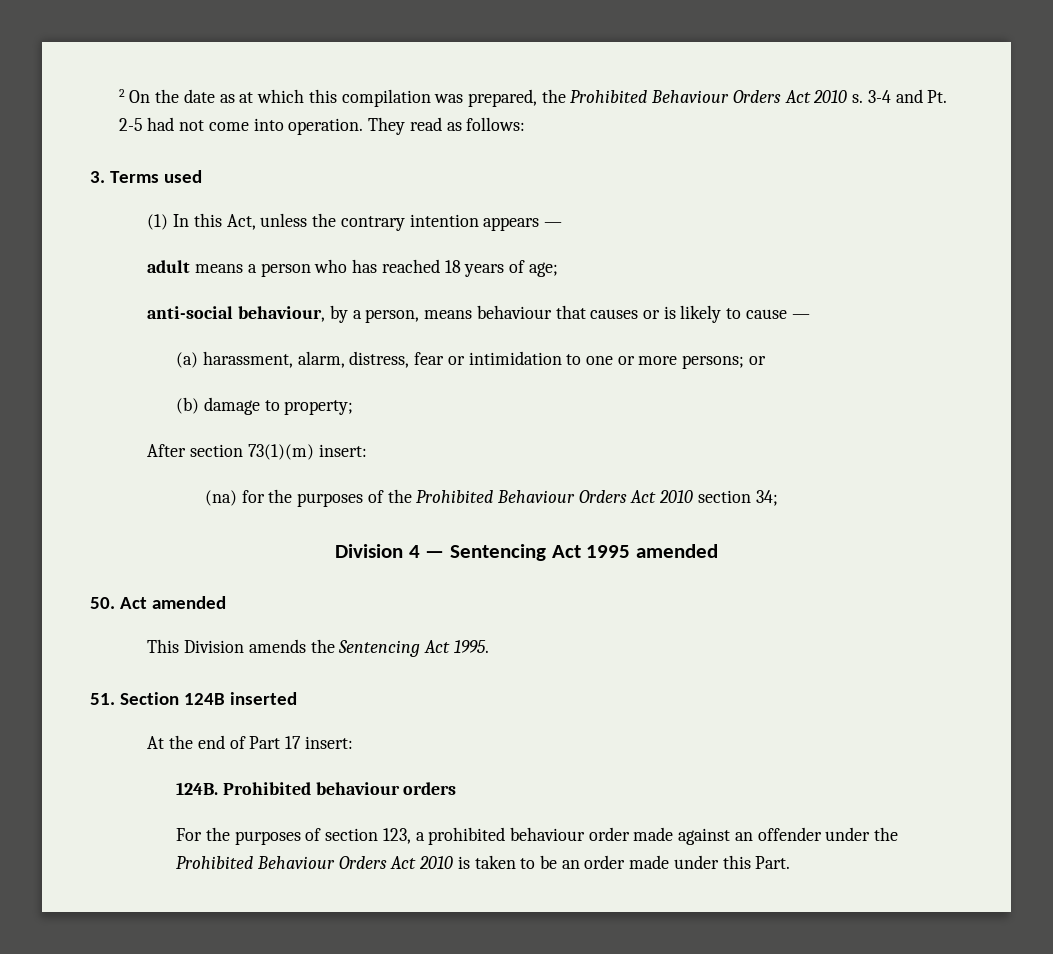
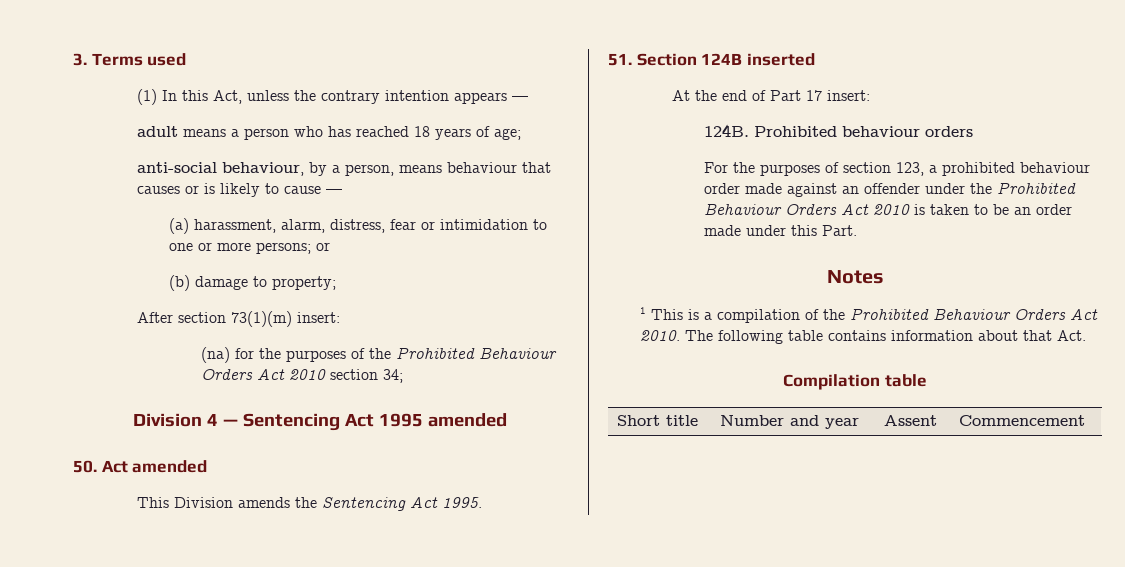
- 2 On the date as at which this compilation was prepared, the Prohibited Behaviour Orders Act 2010 s. 3-4 and Pt. 2-5 had not come into operation. They read as follows:
+ Notes
+ 1 This is a compilation of the Prohibited Behaviour Orders Act 2010. The following table contains information about that Act.
+ Compilation table
+ Short title | Number and year | Assent | Commencement

